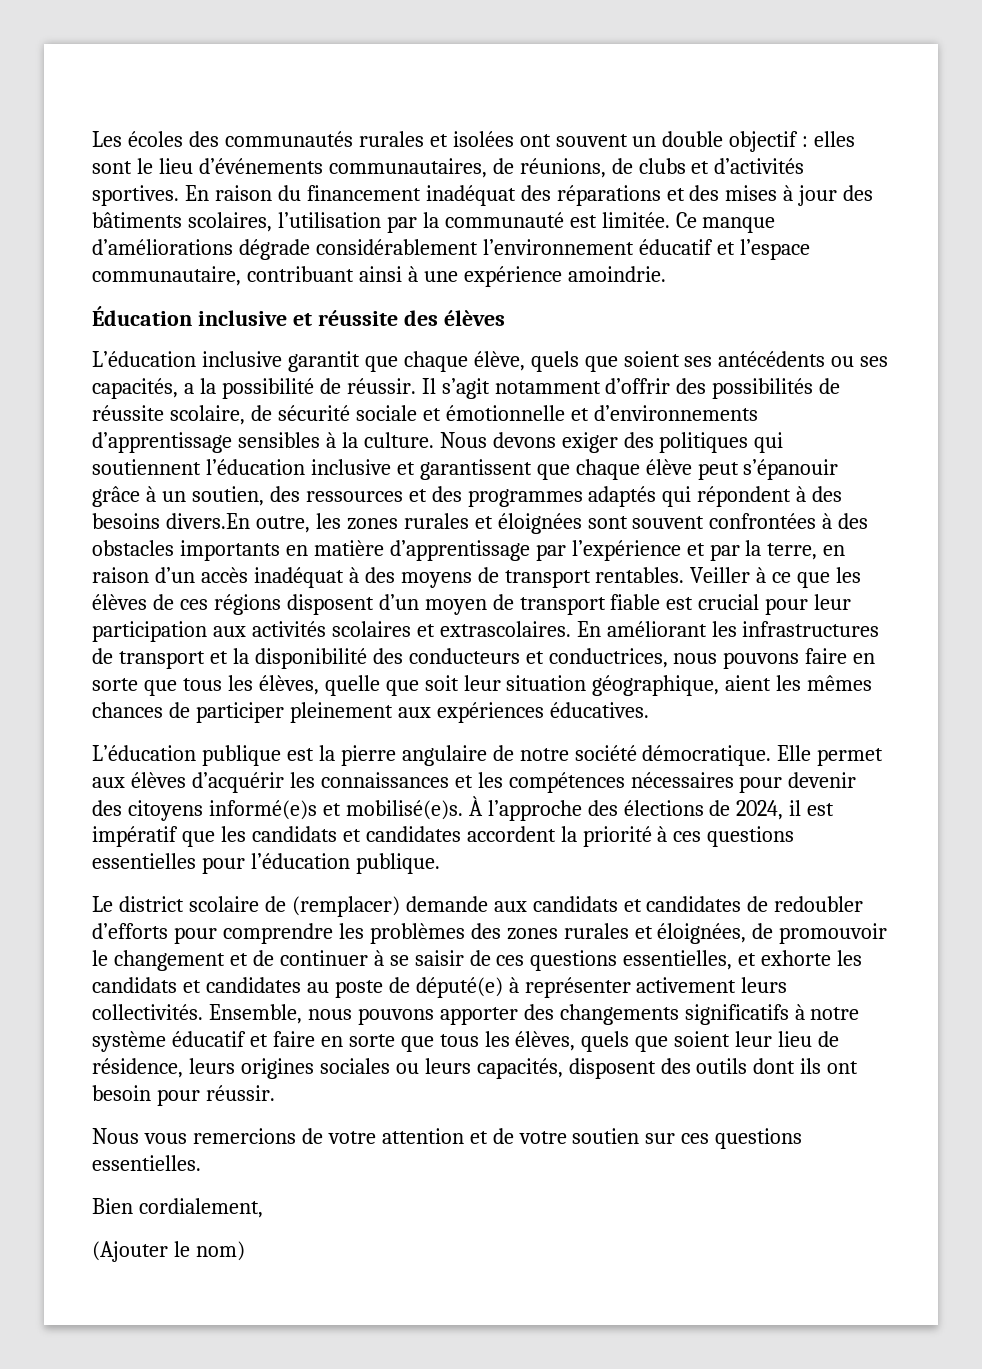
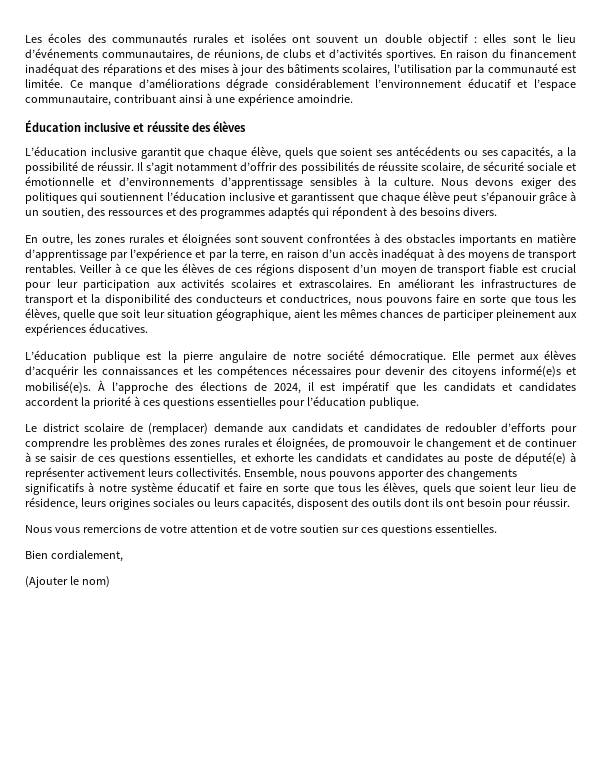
- Nous devons exiger des politiques qui soutiennent l’éducation inclusive et garantissent que chaque élève peut s’épanouir grâce à un soutien, des ressources et des programmes adaptés qui répondent à des besoins divers.En outre, les zones rurales et éloignées sont souvent confrontées à des obstacles importants en matière d’apprentissage par l’expérience et par la terre, en raison d’un accès inadéquat à des moyens de transport rentables.
+ Nous devons exiger des politiques qui soutiennent l’éducation inclusive et garantissent que chaque élève peut s’épanouir grâce à un soutien, des ressources et des programmes adaptés qui répondent à des besoins divers.
+ En outre, les zones rurales et éloignées sont souvent confrontées à des obstacles importants en matière d’apprentissage par l’expérience et par la terre, en raison d’un accès inadéquat à des moyens de transport rentables.

